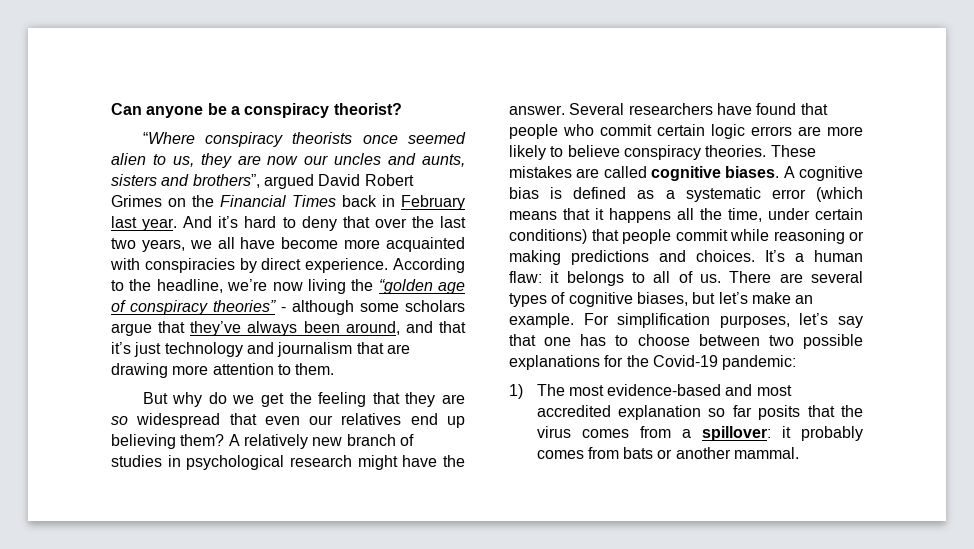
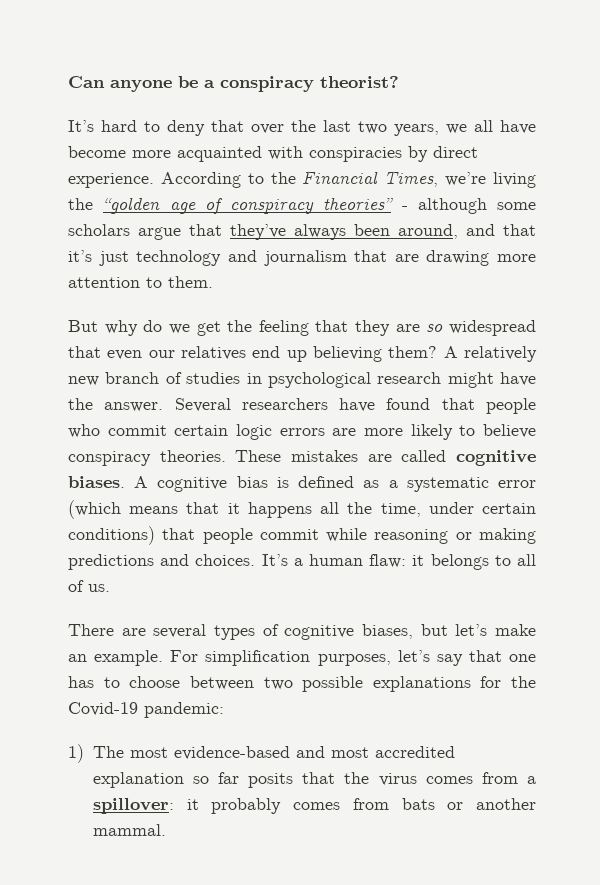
- “Where conspiracy theorists once seemed alien to us, they are now our uncles and aunts, sisters and brothers”, argued David Robert Grimes on the Financial Times back in February last year. And it’s hard to deny that over the last two years, we all have become more acquainted with conspiracies by direct experience.
+ It’s hard to deny that over the last two years, we all have become more acquainted with conspiracies by direct experience.
- According to the headline, we’re now living the “golden age of conspiracy theories” - although some scholars argue that they’ve always been around, and that it’s just technology and journalism that are drawing more attention to them.
+ According to the Financial Times, we’re living the “golden age of conspiracy theories” - although some scholars argue that they’ve always been around, and that it’s just technology and journalism that are drawing more attention to them.
- It’s a human flaw: it belongs to all of us. There are several types of cognitive biases, but let’s make an example.
+ It’s a human flaw: it belongs to all of us.
+ There are several types of cognitive biases, but let’s make an example.

